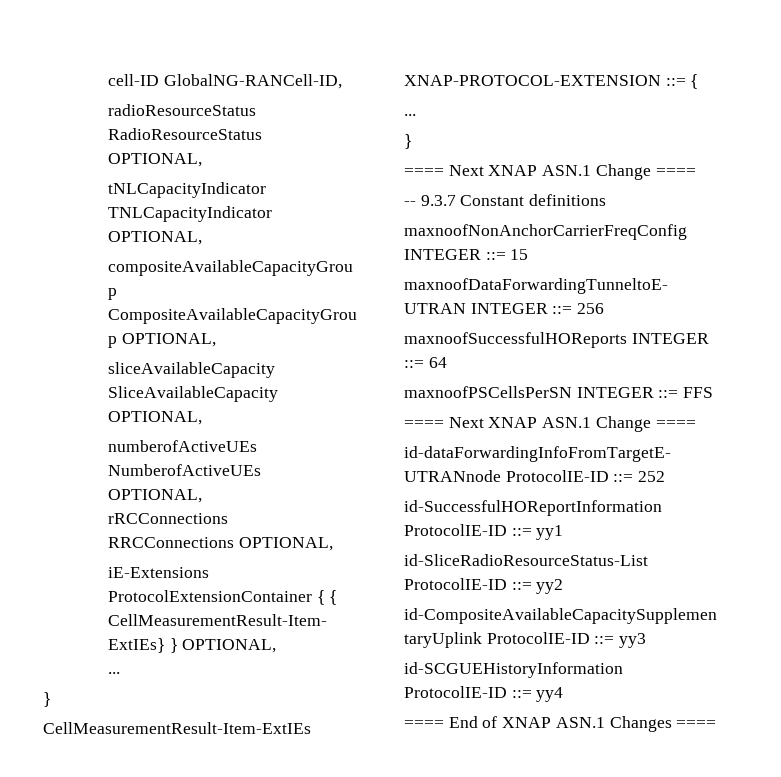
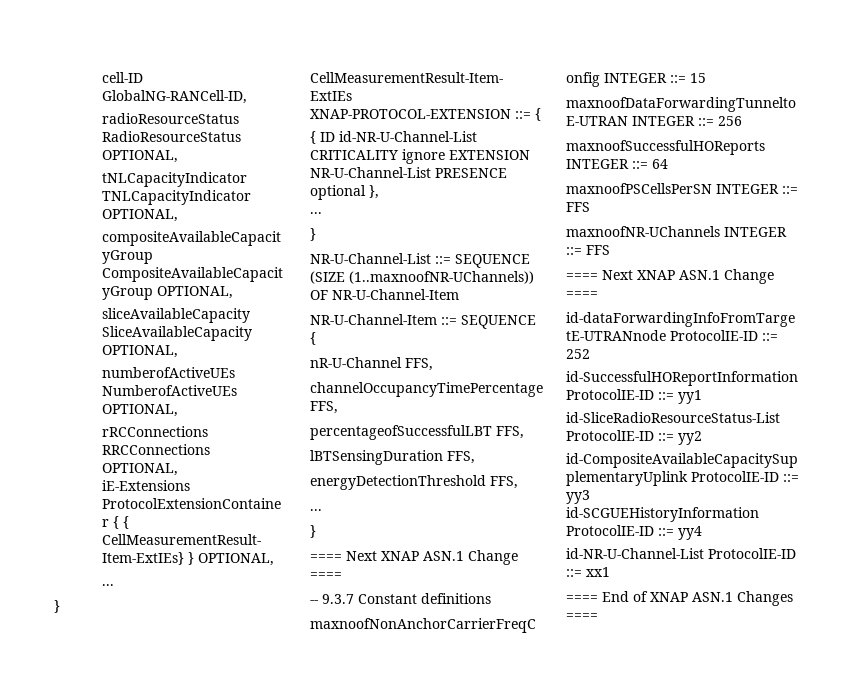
+ { ID id-NR-U-Channel-List CRITICALITY ignore EXTENSION NR-U-Channel-List PRESENCE optional },
+ ...
+ }
+ NR-U-Channel-List ::= SEQUENCE (SIZE (1..maxnoofNR-UChannels)) OF NR-U-Channel-Item
+ NR-U-Channel-Item ::= SEQUENCE {
+ nR-U-Channel FFS,
+ channelOccupancyTimePercentage FFS,
+ percentageofSuccessfulLBT FFS,
+ lBTSensingDuration FFS,
+ energyDetectionThreshold FFS,
+ maxnoofNR-UChannels INTEGER ::= FFS
+ id-NR-U-Channel-List ProtocolIE-ID ::= xx1

